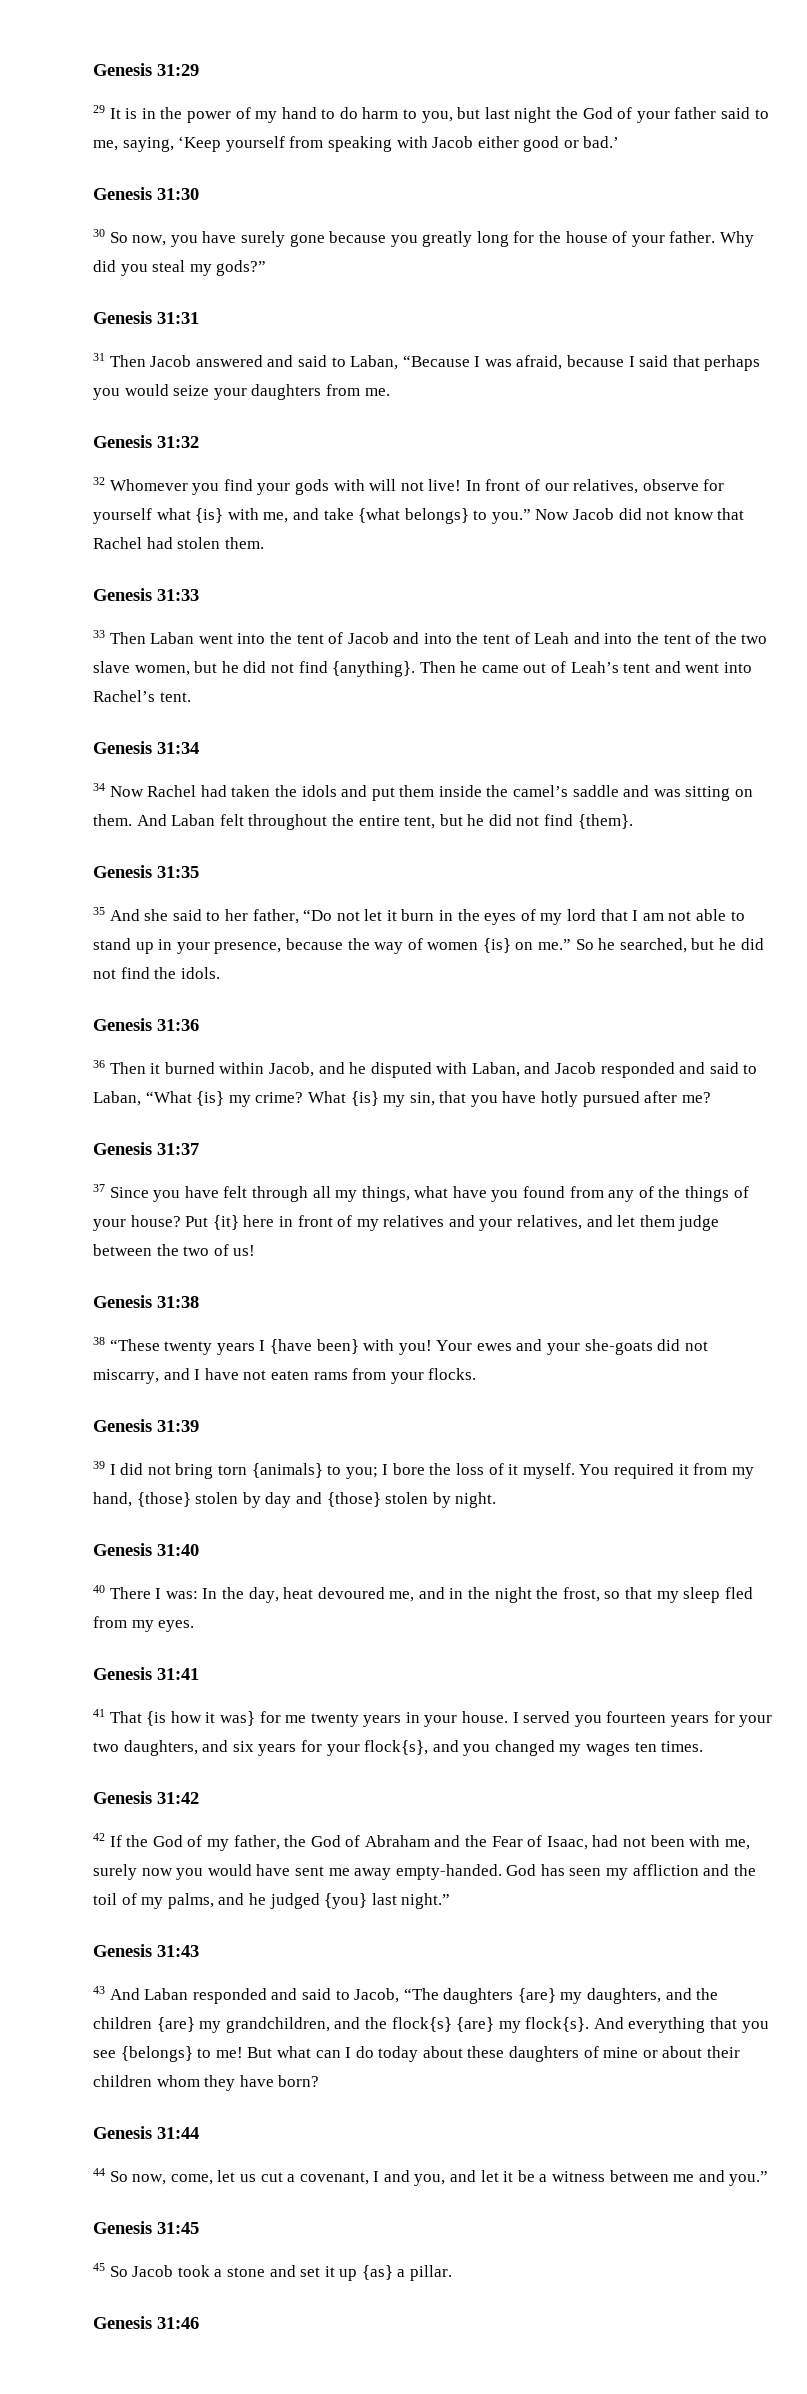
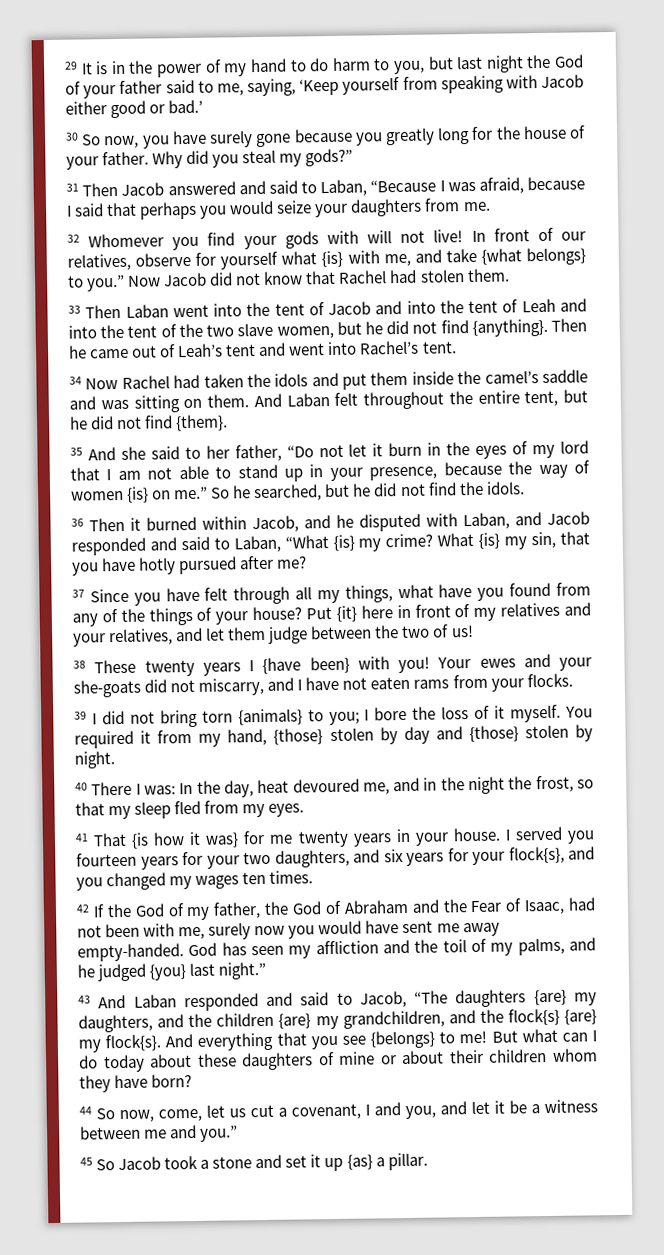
- Genesis 31:29
- Genesis 31:30
- Genesis 31:31
- Genesis 31:32
- Genesis 31:33
- Genesis 31:34
- Genesis 31:35
- Genesis 31:36
- Genesis 31:37
- Genesis 31:38
- 38 “These twenty years I {have been} with you!
+ 38 These twenty years I {have been} with you!
- Genesis 31:39
- Genesis 31:40
- Genesis 31:41
- Genesis 31:42
- Genesis 31:43
- Genesis 31:44
- Genesis 31:45
- Genesis 31:46

